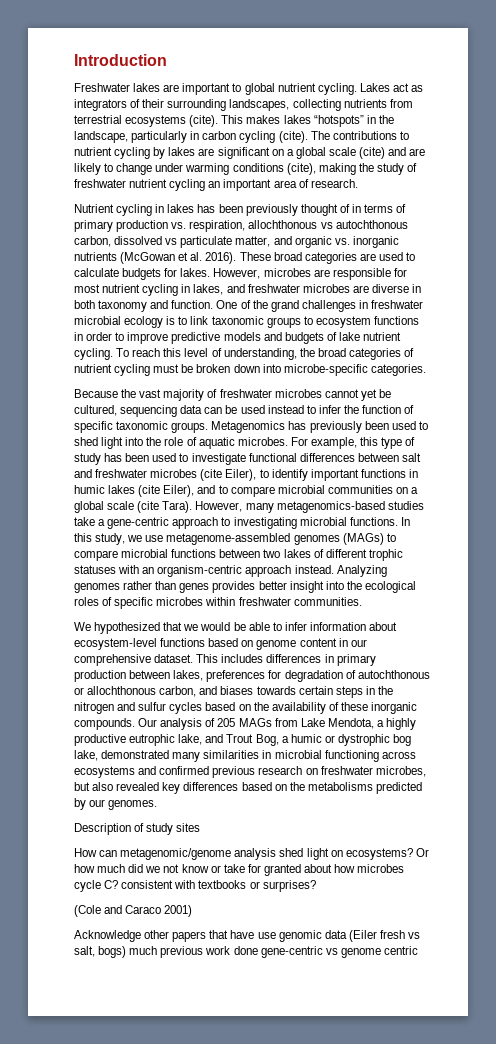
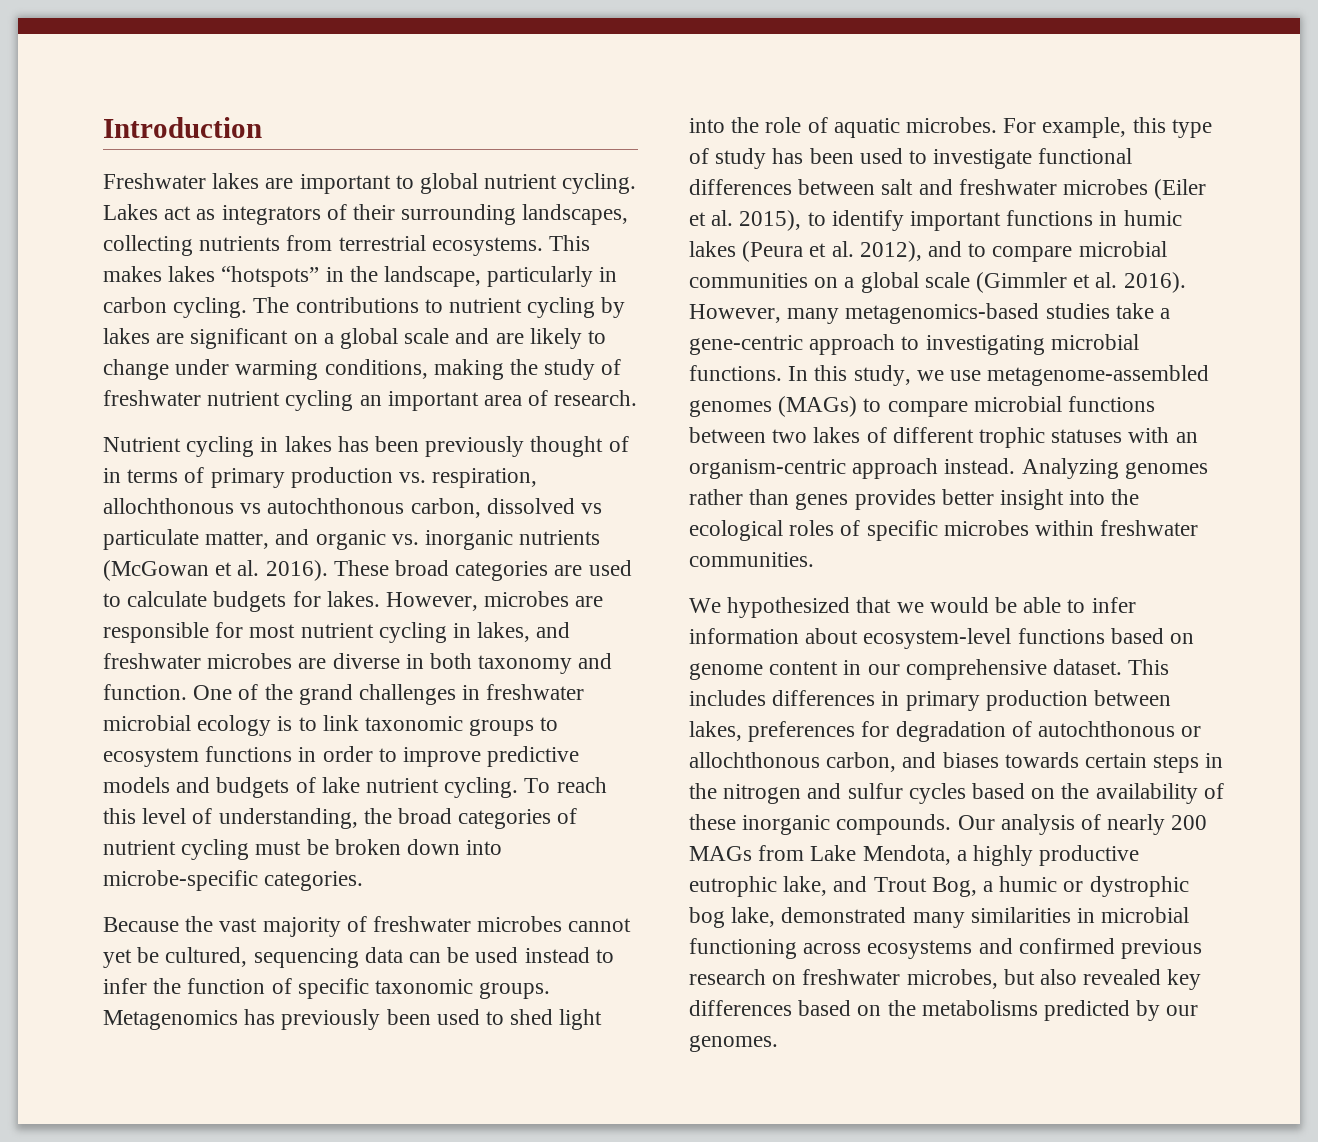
- Lakes act as integrators of their surrounding landscapes, collecting nutrients from terrestrial ecosystems (cite).
+ Lakes act as integrators of their surrounding landscapes, collecting nutrients from terrestrial ecosystems.
- This makes lakes “hotspots” in the landscape, particularly in carbon cycling (cite).
+ This makes lakes “hotspots” in the landscape, particularly in carbon cycling.
- The contributions to nutrient cycling by lakes are significant on a global scale (cite) and are likely to change under warming conditions (cite), making the study of freshwater nutrient cycling an important area of research.
+ The contributions to nutrient cycling by lakes are significant on a global scale and are likely to change under warming conditions, making the study of freshwater nutrient cycling an important area of research.
- For example, this type of study has been used to investigate functional differences between salt and freshwater microbes (cite Eiler), to identify important functions in humic lakes (cite Eiler), and to compare microbial communities on a global scale (cite Tara).
+ For example, this type of study has been used to investigate functional differences between salt and freshwater microbes (Eiler et al. 2015), to identify important functions in humic lakes (Peura et al. 2012), and to compare microbial communities on a global scale (Gimmler et al. 2016).
- Our analysis of 205 MAGs from Lake Mendota, a highly productive eutrophic lake, and Trout Bog, a humic or dystrophic bog lake, demonstrated many similarities in microbial functioning across ecosystems and confirmed previous research on freshwater microbes, but also revealed key differences based on the metabolisms predicted by our genomes.
+ Our analysis of nearly 200 MAGs from Lake Mendota, a highly productive eutrophic lake, and Trout Bog, a humic or dystrophic bog lake, demonstrated many similarities in microbial functioning across ecosystems and confirmed previous research on freshwater microbes, but also revealed key differences based on the metabolisms predicted by our genomes.
- Description of study sites
- How can metagenomic/genome analysis shed light on ecosystems? Or how much did we not know or take for granted about how microbes cycle C? consistent with textbooks or surprises?
- (Cole and Caraco 2001)
- Acknowledge other papers that have use genomic data (Eiler fresh vs salt, bogs) much previous work done gene-centric vs genome centric

